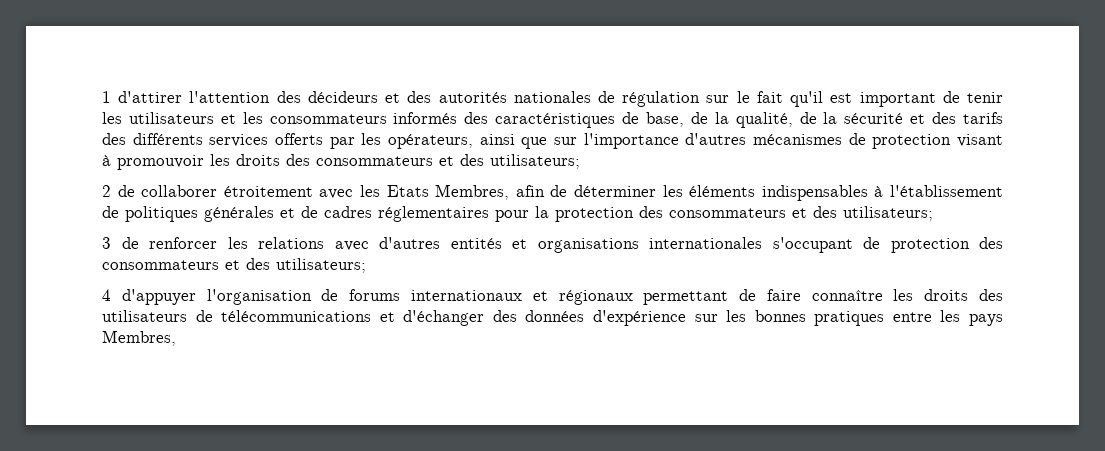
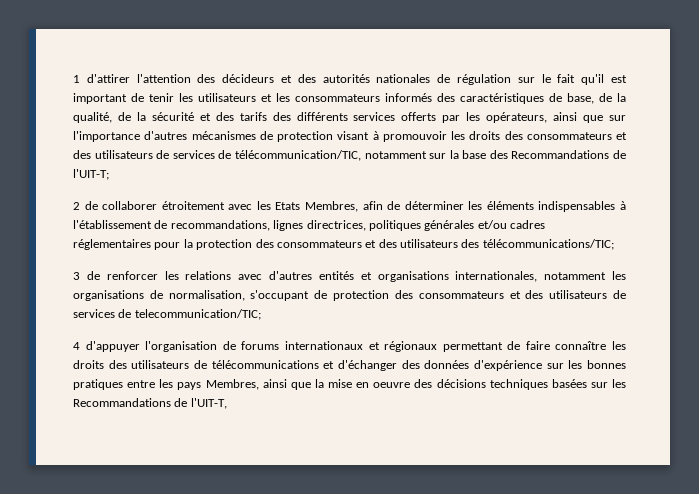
- 1 d'attirer l'attention des décideurs et des autorités nationales de régulation sur le fait qu'il est important de tenir les utilisateurs et les consommateurs informés des caractéristiques de base, de la qualité, de la sécurité et des tarifs des différents services offerts par les opérateurs, ainsi que sur l'importance d'autres mécanismes de protection visant à promouvoir les droits des consommateurs et des utilisateurs;
+ 1 d'attirer l'attention des décideurs et des autorités nationales de régulation sur le fait qu'il est important de tenir les utilisateurs et les consommateurs informés des caractéristiques de base, de la qualité, de la sécurité et des tarifs des différents services offerts par les opérateurs, ainsi que sur l'importance d'autres mécanismes de protection visant à promouvoir les droits des consommateurs et des utilisateurs de services de télécommunication/TIC, notamment sur la base des Recommandations de l'UIT-T;
- 2 de collaborer étroitement avec les Etats Membres, afin de déterminer les éléments indispensables à l'établissement de politiques générales et de cadres réglementaires pour la protection des consommateurs et des utilisateurs;
+ 2 de collaborer étroitement avec les Etats Membres, afin de déterminer les éléments indispensables à l'établissement de recommandations, lignes directrices, politiques générales et/ou cadres réglementaires pour la protection des consommateurs et des utilisateurs des télécommunications/TIC;
- 3 de renforcer les relations avec d'autres entités et organisations internationales s'occupant de protection des consommateurs et des utilisateurs;
+ 3 de renforcer les relations avec d'autres entités et organisations internationales, notamment les organisations de normalisation, s'occupant de protection des consommateurs et des utilisateurs de services de telecommunication/TIC;
- 4 d'appuyer l'organisation de forums internationaux et régionaux permettant de faire connaître les droits des utilisateurs de télécommunications et d'échanger des données d'expérience sur les bonnes pratiques entre les pays Membres,
+ 4 d'appuyer l'organisation de forums internationaux et régionaux permettant de faire connaître les droits des utilisateurs de télécommunications et d'échanger des données d'expérience sur les bonnes pratiques entre les pays Membres, ainsi que la mise en oeuvre des décisions techniques basées sur les Recommandations de l'UIT-T,

